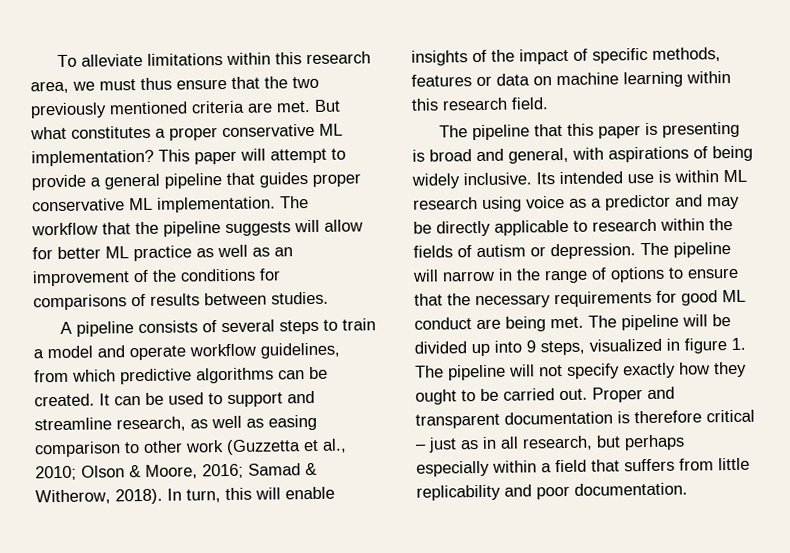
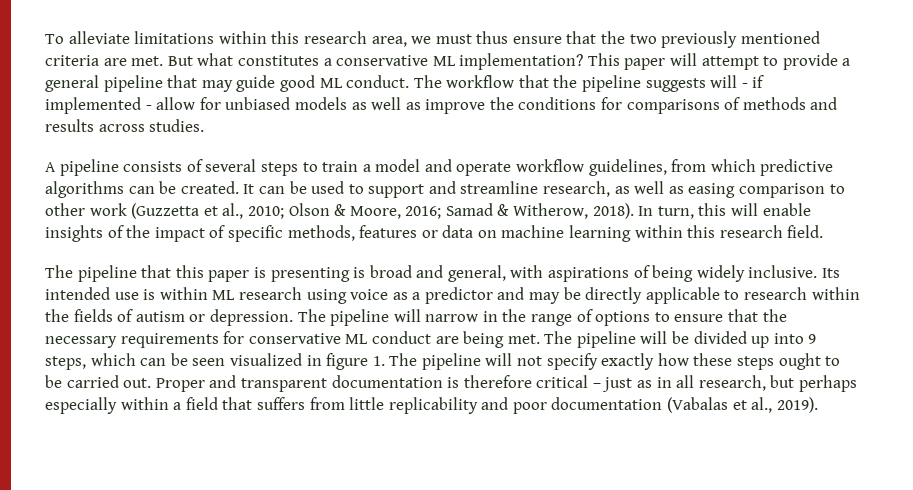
- But what constitutes a proper conservative ML implementation?
+ But what constitutes a conservative ML implementation?
- This paper will attempt to provide a general pipeline that guides proper conservative ML implementation.
+ This paper will attempt to provide a general pipeline that may guide good ML conduct.
- The workflow that the pipeline suggests will allow for better ML practice as well as an improvement of the conditions for comparisons of results between studies.
+ The workflow that the pipeline suggests will - if implemented - allow for unbiased models as well as improve the conditions for comparisons of methods and results across studies.
- The pipeline will narrow in the range of options to ensure that the necessary requirements for good ML conduct are being met.
+ The pipeline will narrow in the range of options to ensure that the necessary requirements for conservative ML conduct are being met.
- The pipeline will be divided up into 9 steps, visualized in figure 1. The pipeline will not specify exactly how they ought to be carried out.
+ The pipeline will be divided up into 9 steps, which can be seen visualized in figure 1. The pipeline will not specify exactly how these steps ought to be carried out.
- Proper and transparent documentation is therefore critical – just as in all research, but perhaps especially within a field that suffers from little replicability and poor documentation.
+ Proper and transparent documentation is therefore critical – just as in all research, but perhaps especially within a field that suffers from little replicability and poor documentation (Vabalas et al., 2019).

